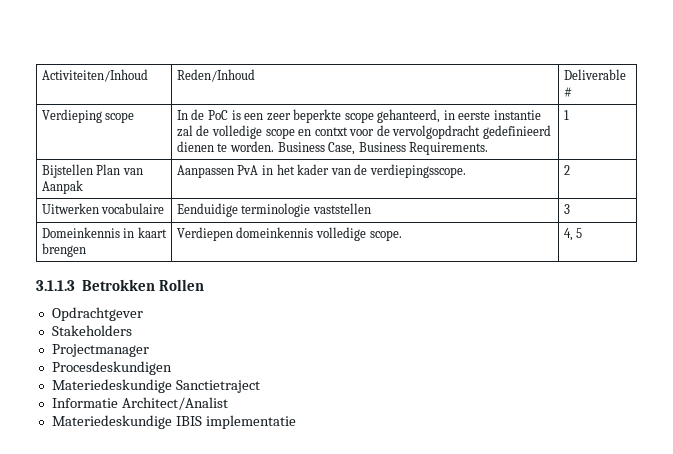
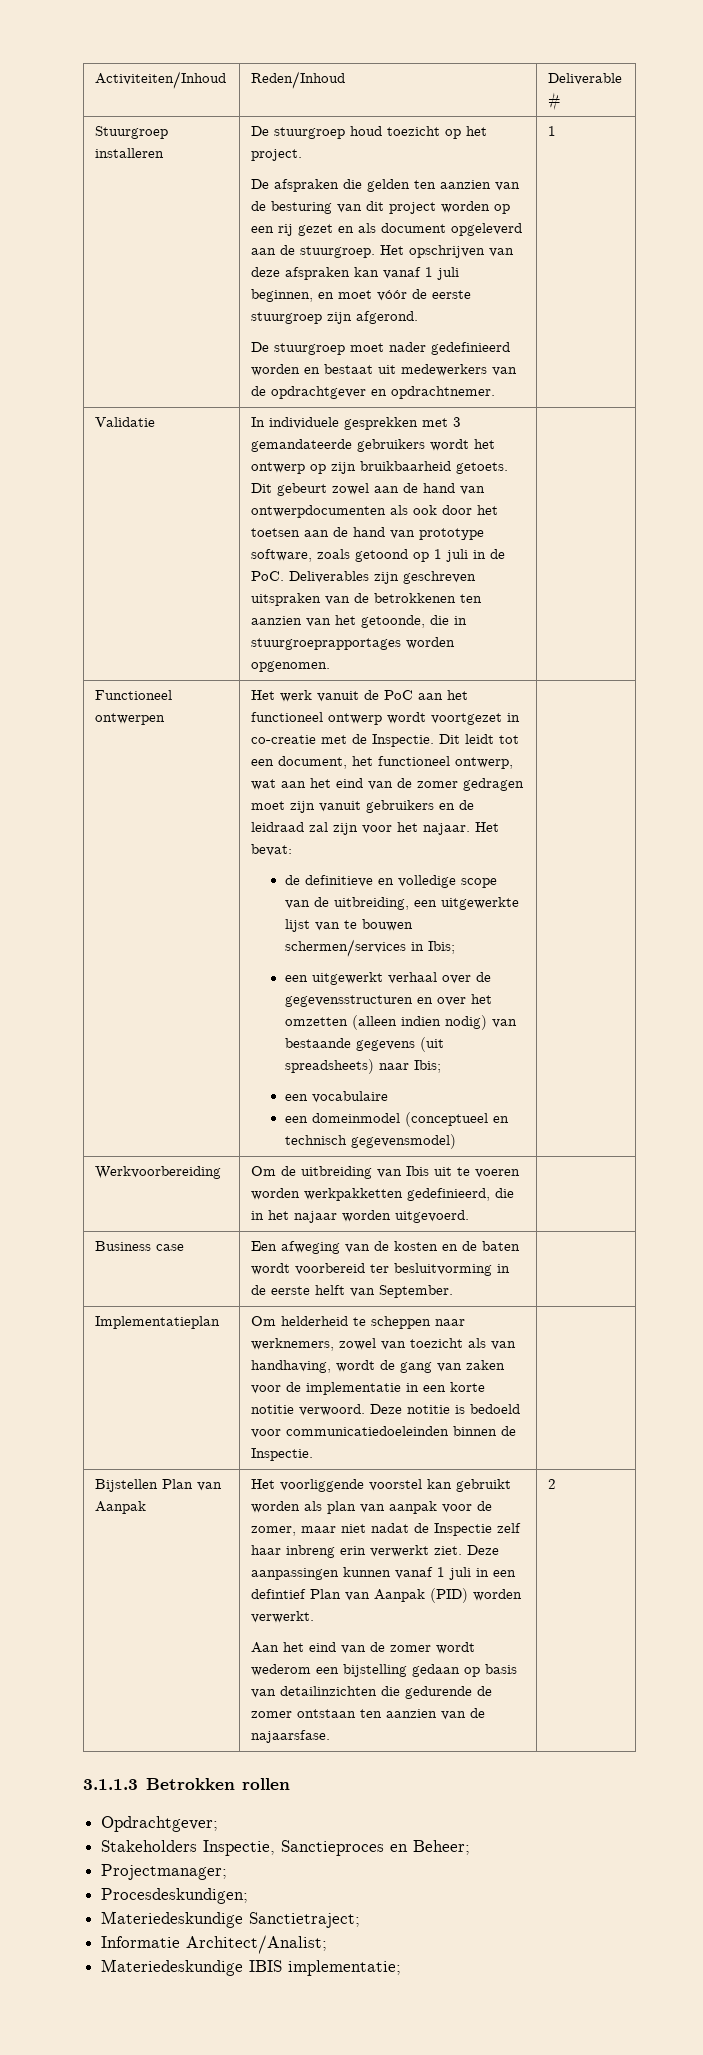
- Verdieping scope | In de PoC is een zeer beperkte scope gehanteerd, in eerste instantie zal de volledige scope en contxt voor de vervolgopdracht gedefinieerd dienen te worden. Business Case, Business Requirements. | 1
- Bijstellen Plan van Aanpak | Aanpassen PvA in het kader van de verdiepingsscope. | 2
- Uitwerken vocabulaire | Eenduidige terminologie vaststellen | 3
- Domeinkennis in kaart brengen | Verdiepen domeinkennis volledige scope. | 4, 5
+ Stuurgroep installeren | De stuurgroep houd toezicht op het project.
+ De afspraken die gelden ten aanzien van de besturing van dit project worden op een rij gezet en als document opgeleverd aan de stuurgroep. Het opschrijven van deze afspraken kan vanaf 1 juli beginnen, en moet vóór de eerste stuurgroep zijn afgerond.
+ De stuurgroep moet nader gedefinieerd worden en bestaat uit medewerkers van de opdrachtgever en opdrachtnemer. | 1
+ Validatie | In individuele gesprekken met 3 gemandateerde gebruikers wordt het ontwerp op zijn bruikbaarheid getoets. Dit gebeurt zowel aan de hand van ontwerpdocumenten als ook door het toetsen aan de hand van prototype software, zoals getoond op 1 juli in de PoC. Deliverables zijn geschreven uitspraken van de betrokkenen ten aanzien van het getoonde, die in stuurgroeprapportages worden opgenomen. |
+ Functioneel ontwerpen | Het werk vanuit de PoC aan het functioneel ontwerp wordt voortgezet in co-creatie met de Inspectie. Dit leidt tot een document, het functioneel ontwerp, wat aan het eind van de zomer gedragen moet zijn vanuit gebruikers en de leidraad zal zijn voor het najaar. Het bevat:
+ de definitieve en volledige scope van de uitbreiding, een uitgewerkte lijst van te bouwen schermen/services in Ibis;
+ een uitgewerkt verhaal over de gegevensstructuren en over het omzetten (alleen indien nodig) van bestaande gegevens (uit spreadsheets) naar Ibis;
+ een vocabulaire
+ een domeinmodel (conceptueel en technisch gegevensmodel) |
+ Werkvoorbereiding | Om de uitbreiding van Ibis uit te voeren worden werkpakketten gedefinieerd, die in het najaar worden uitgevoerd. |
+ Business case | Een afweging van de kosten en de baten wordt voorbereid ter besluitvorming in de eerste helft van September. |
+ Implementatieplan | Om helderheid te scheppen naar werknemers, zowel van toezicht als van handhaving, wordt de gang van zaken voor de implementatie in een korte notitie verwoord. Deze notitie is bedoeld voor communicatiedoeleinden binnen de Inspectie. |
+ Bijstellen Plan van Aanpak | Het voorliggende voorstel kan gebruikt worden als plan van aanpak voor de zomer, maar niet nadat de Inspectie zelf haar inbreng erin verwerkt ziet. Deze aanpassingen kunnen vanaf 1 juli in een defintief Plan van Aanpak (PID) worden verwerkt.
+ Aan het eind van de zomer wordt wederom een bijstelling gedaan op basis van detailinzichten die gedurende de zomer ontstaan ten aanzien van de najaarsfase. | 2
- 3.1.1.3 Betrokken Rollen
- Opdrachtgever
+ 3.1.1.3 Betrokken rollen
+ Opdrachtgever;
- Stakeholders
- Projectmanager
- Procesdeskundigen
- Materiedeskundige Sanctietraject
+ Stakeholders Inspectie, Sanctieproces en Beheer;
+ Projectmanager;
+ Procesdeskundigen;
+ Materiedeskundige Sanctietraject;
- Informatie Architect/Analist
+ Informatie Architect/Analist;
- Materiedeskundige IBIS implementatie
+ Materiedeskundige IBIS implementatie;

